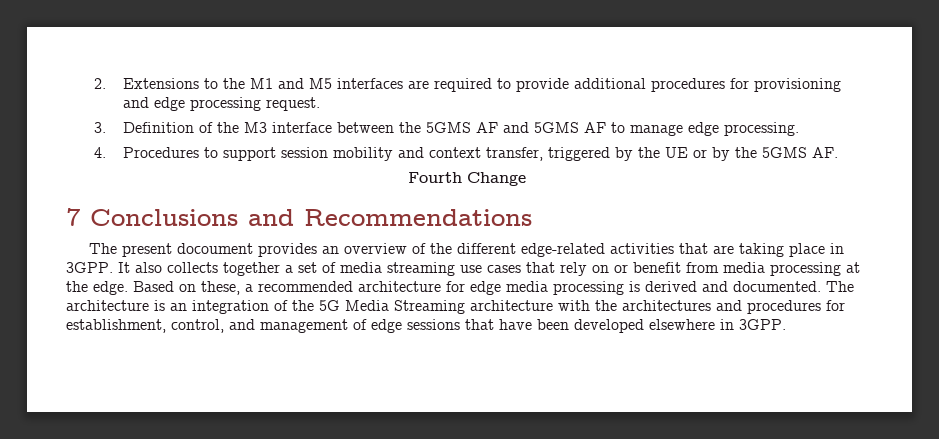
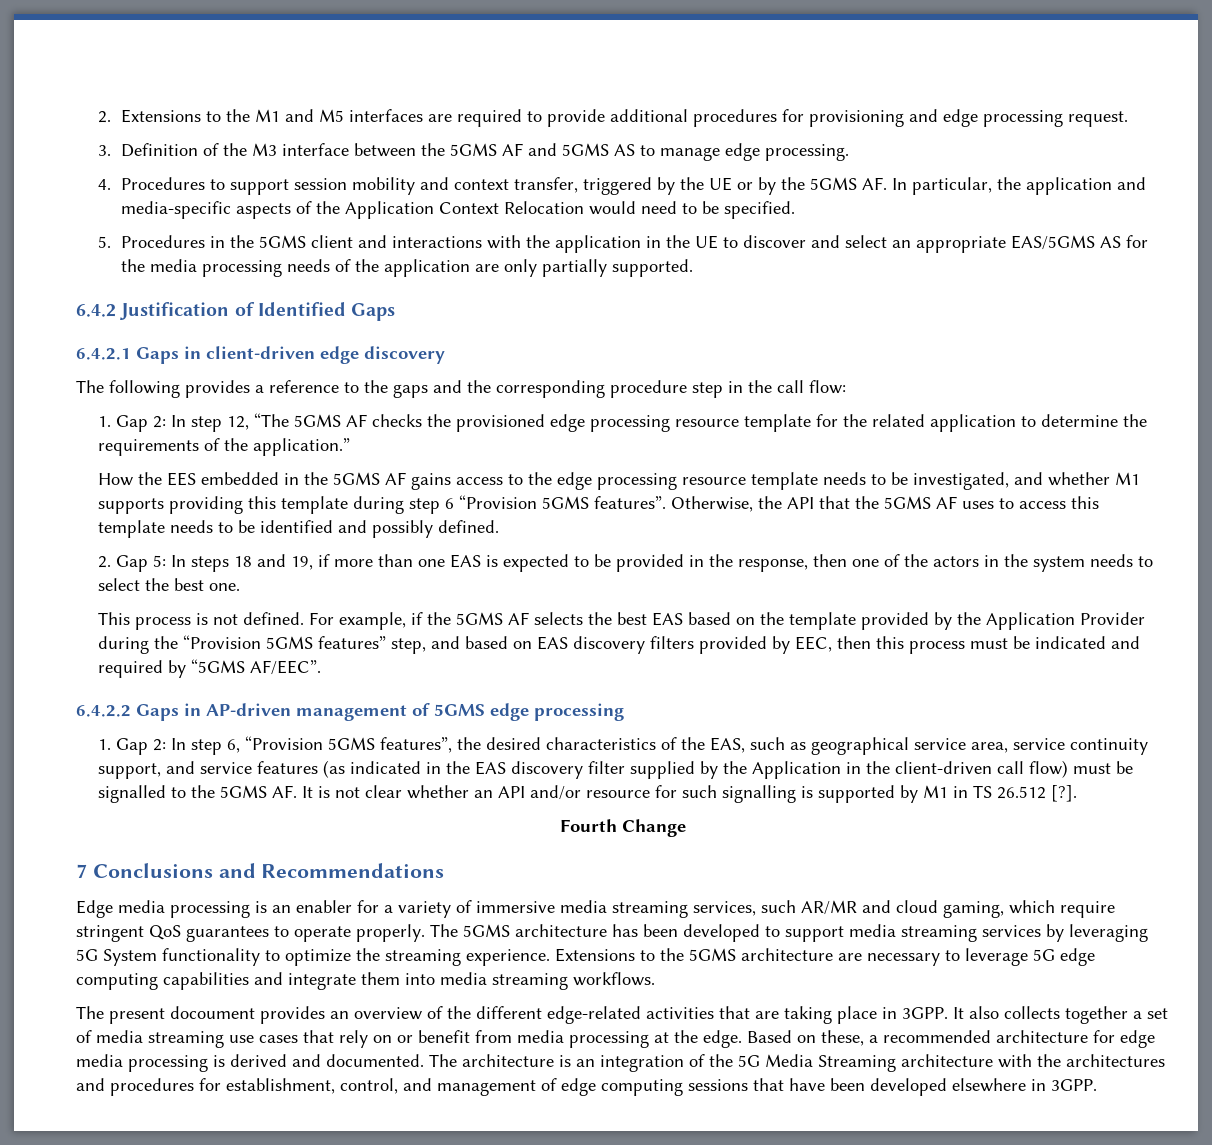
- 3. Definition of the M3 interface between the 5GMS AF and 5GMS AF to manage edge processing.
+ 3. Definition of the M3 interface between the 5GMS AF and 5GMS AS to manage edge processing.
- 4. Procedures to support session mobility and context transfer, triggered by the UE or by the 5GMS AF.
+ 4. Procedures to support session mobility and context transfer, triggered by the UE or by the 5GMS AF. In particular, the application and media-specific aspects of the Application Context Relocation would need to be specified.
+ 5. Procedures in the 5GMS client and interactions with the application in the UE to discover and select an appropriate EAS/5GMS AS for the media processing needs of the application are only partially supported.
+ 6.4.2 Justification of Identified Gaps
+ 6.4.2.1 Gaps in client-driven edge discovery
+ The following provides a reference to the gaps and the corresponding procedure step in the call flow:
+ 1. Gap 2: In step 12, “The 5GMS AF checks the provisioned edge processing resource template for the related application to determine the requirements of the application.”
+ How the EES embedded in the 5GMS AF gains access to the edge processing resource template needs to be investigated, and whether M1 supports providing this template during step 6 “Provision 5GMS features”. Otherwise, the API that the 5GMS AF uses to access this template needs to be identified and possibly defined.
+ 2. Gap 5: In steps 18 and 19, if more than one EAS is expected to be provided in the response, then one of the actors in the system needs to select the best one.
+ This process is not defined. For example, if the 5GMS AF selects the best EAS based on the template provided by the Application Provider during the “Provision 5GMS features” step, and based on EAS discovery filters provided by EEC, then this process must be indicated and required by “5GMS AF/EEC”.
+ 6.4.2.2 Gaps in AP-driven management of 5GMS edge processing
+ 1. Gap 2: In step 6, “Provision 5GMS features”, the desired characteristics of the EAS, such as geographical service area, service continuity support, and service features (as indicated in the EAS discovery filter supplied by the Application in the client-driven call flow) must be signalled to the 5GMS AF. It is not clear whether an API and/or resource for such signalling is supported by M1 in TS 26.512 [?].
+ Edge media processing is an enabler for a variety of immersive media streaming services, such AR/MR and cloud gaming, which require stringent QoS guarantees to operate properly. The 5GMS architecture has been developed to support media streaming services by leveraging 5G System functionality to optimize the streaming experience. Extensions to the 5GMS architecture are necessary to leverage 5G edge computing capabilities and integrate them into media streaming workflows.
- The architecture is an integration of the 5G Media Streaming architecture with the architectures and procedures for establishment, control, and management of edge sessions that have been developed elsewhere in 3GPP.
+ The architecture is an integration of the 5G Media Streaming architecture with the architectures and procedures for establishment, control, and management of edge computing sessions that have been developed elsewhere in 3GPP.

